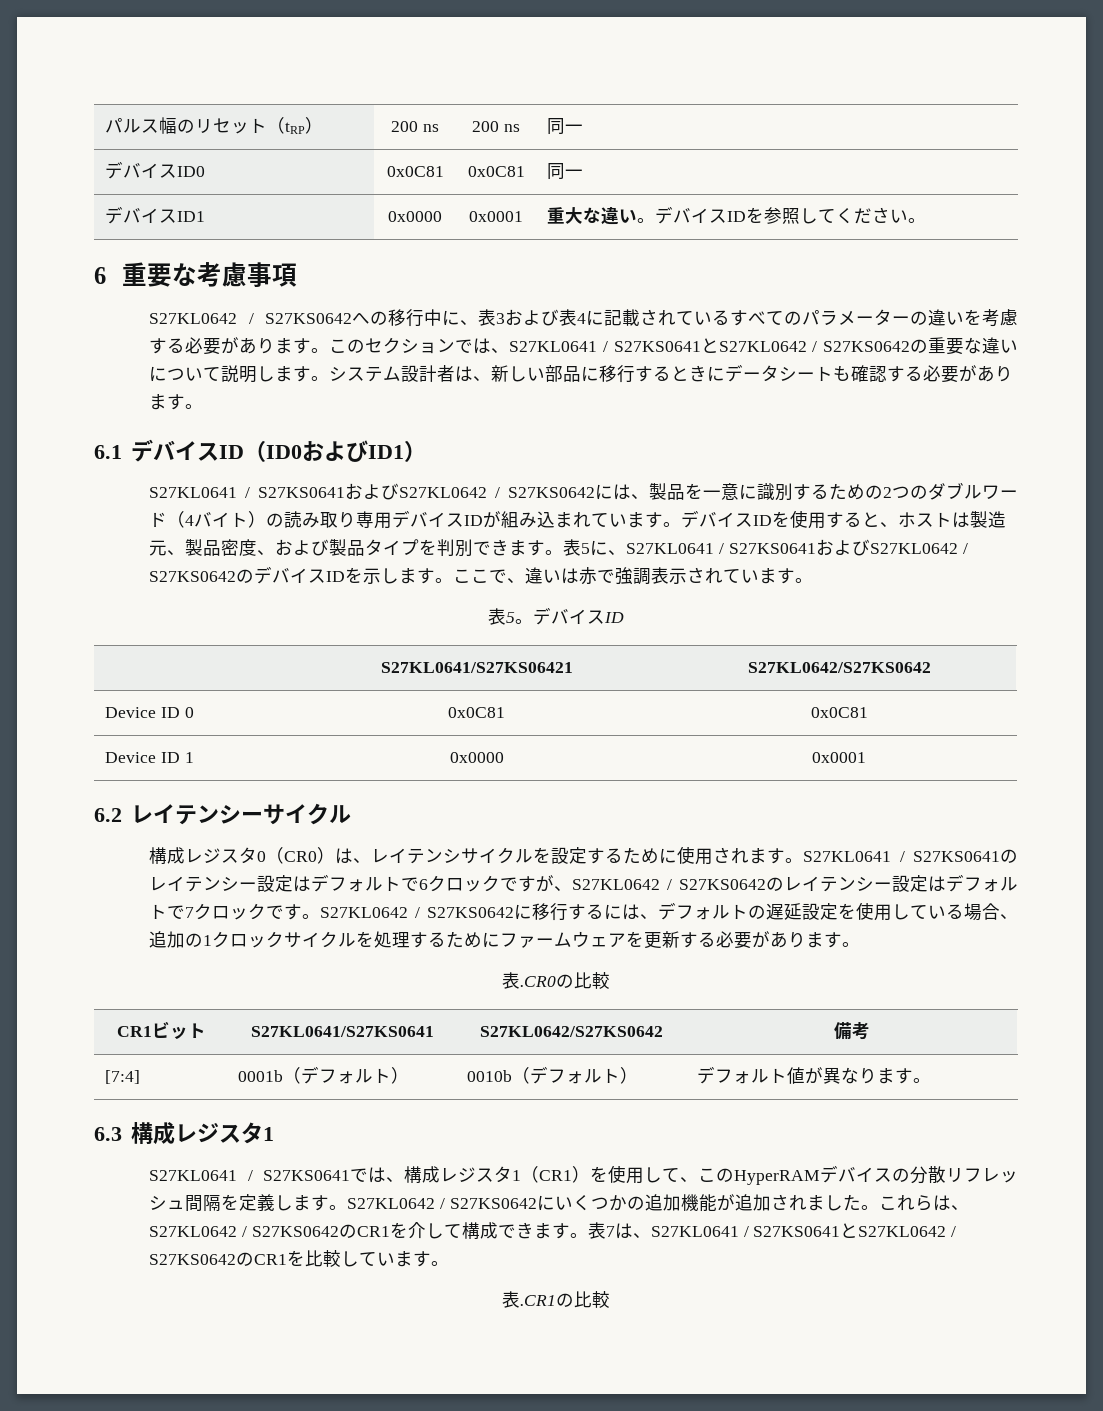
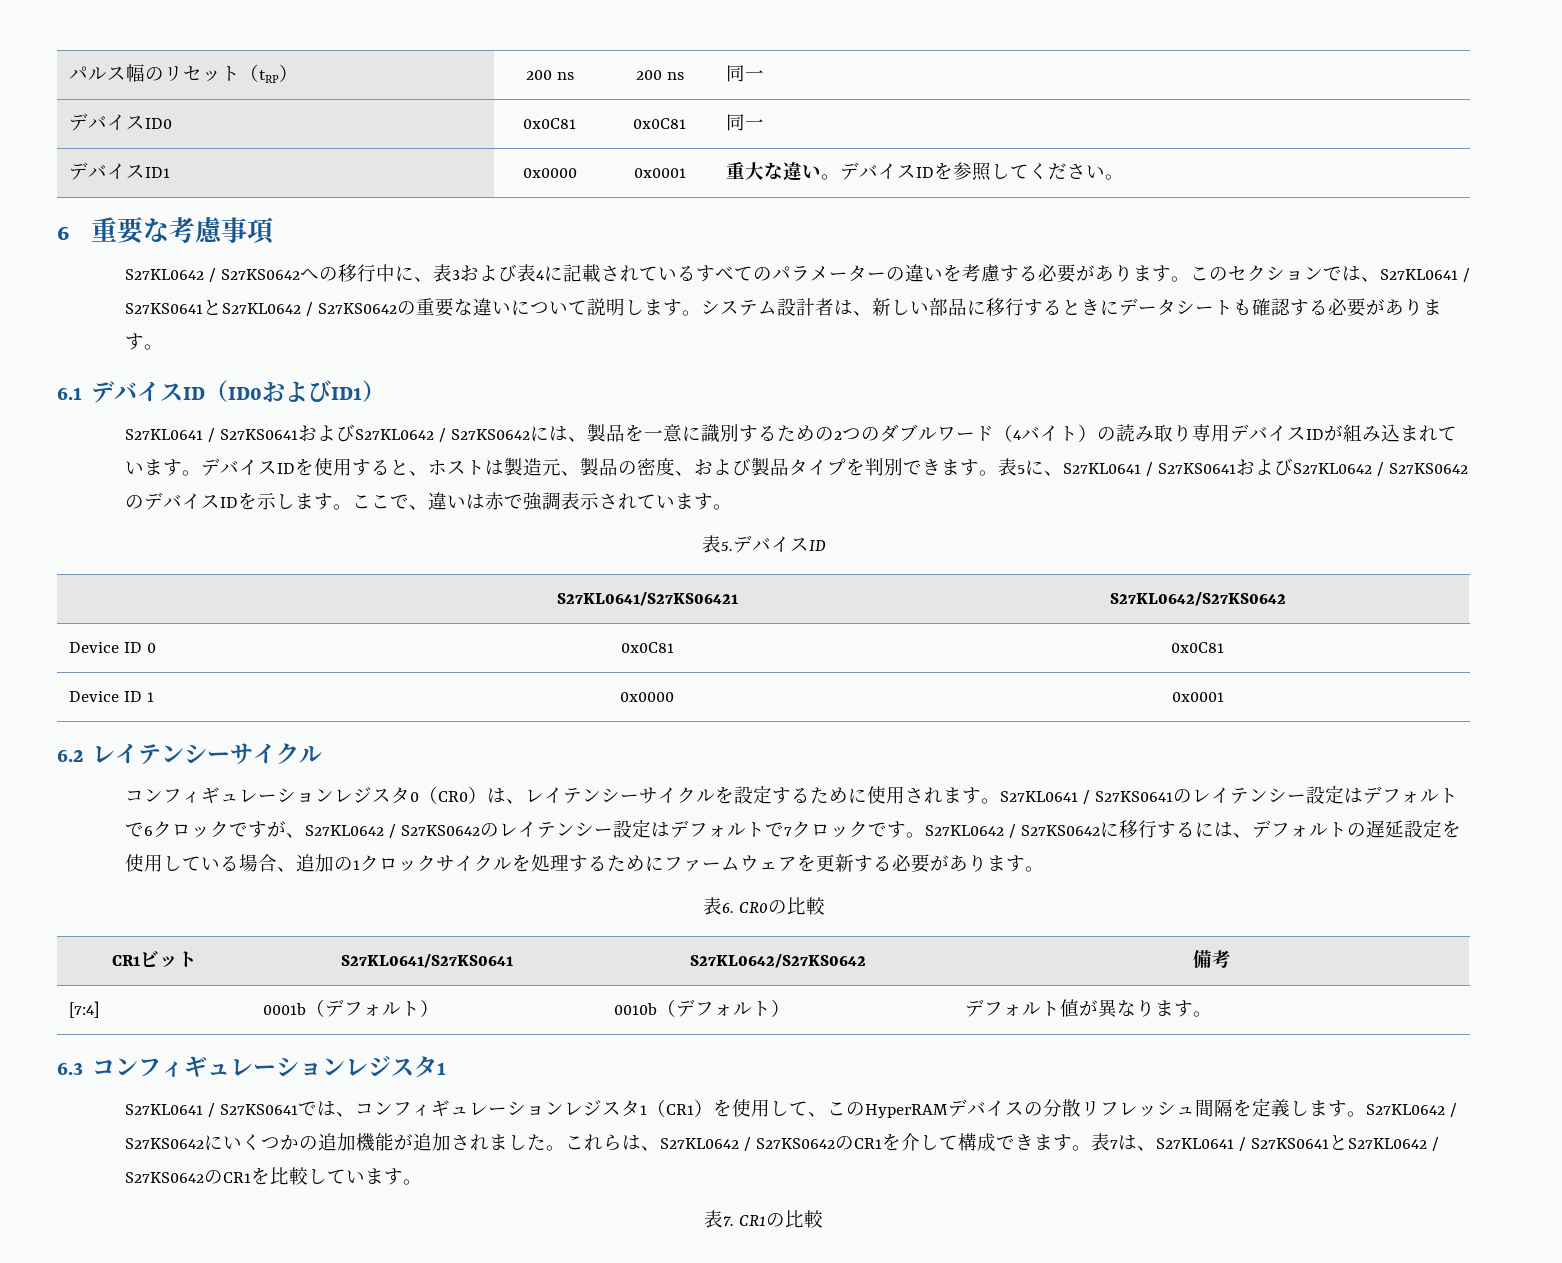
- デバイスIDを使用すると、ホストは製造元、製品密度、および製品タイプを判別できます。
+ デバイスIDを使用すると、ホストは製造元、製品の密度、および製品タイプを判別できます。
- 表5。デバイスID
+ 表5.デバイスID
- 構成レジスタ0（CR0）は、レイテンシサイクルを設定するために使用されます。
+ コンフィギュレーションレジスタ0（CR0）は、レイテンシーサイクルを設定するために使用されます。
- 表.CR0の比較
+ 表6. CR0の比較
- 6.3構成レジスタ1
+ 6.3コンフィギュレーションレジスタ1
- S27KL0641 / S27KS0641では、構成レジスタ1（CR1）を使用して、このHyperRAMデバイスの分散リフレッシュ間隔を定義します。
+ S27KL0641 / S27KS0641では、コンフィギュレーションレジスタ1（CR1）を使用して、このHyperRAMデバイスの分散リフレッシュ間隔を定義します。
- 表.CR1の比較
+ 表7. CR1の比較

